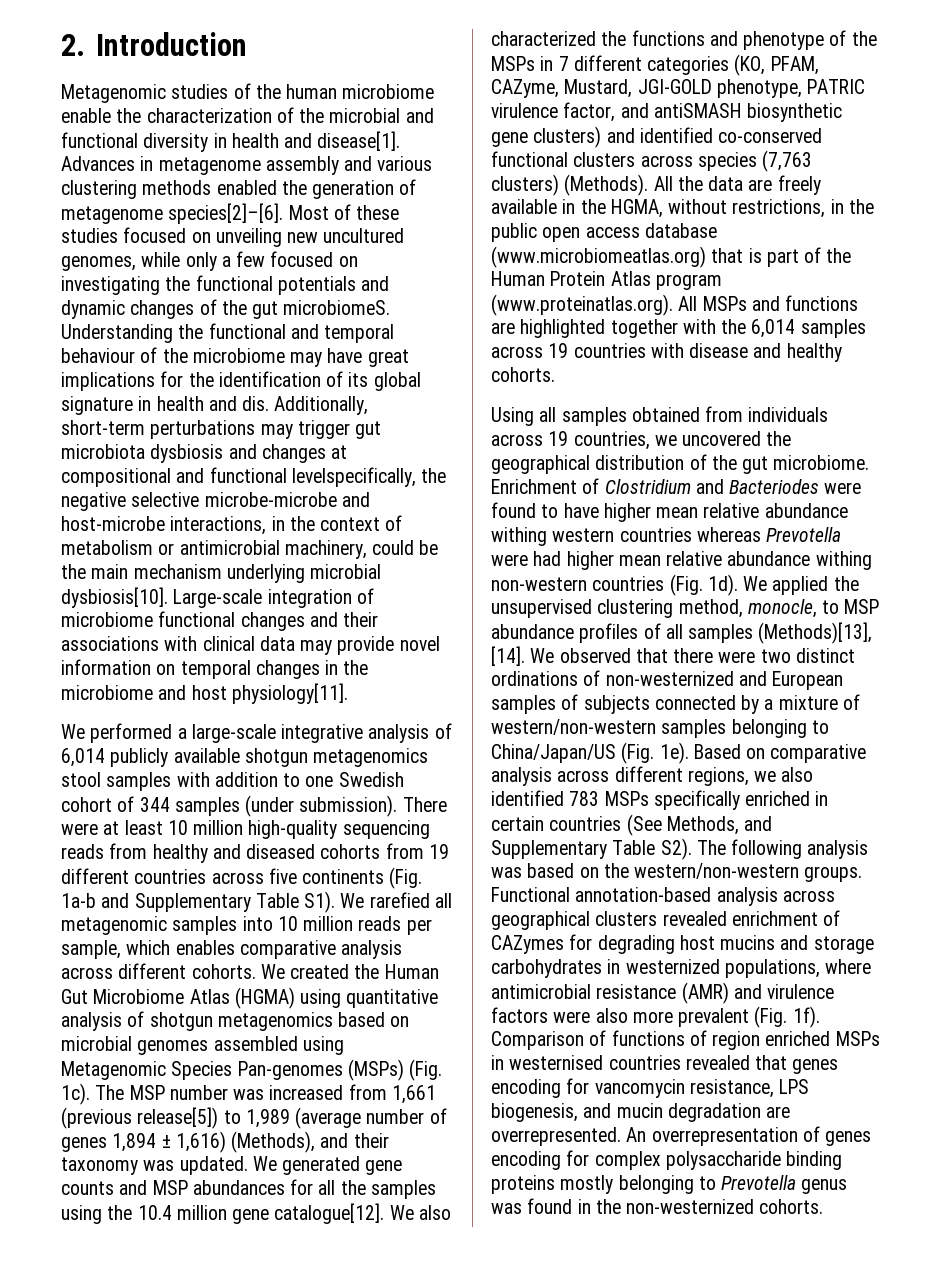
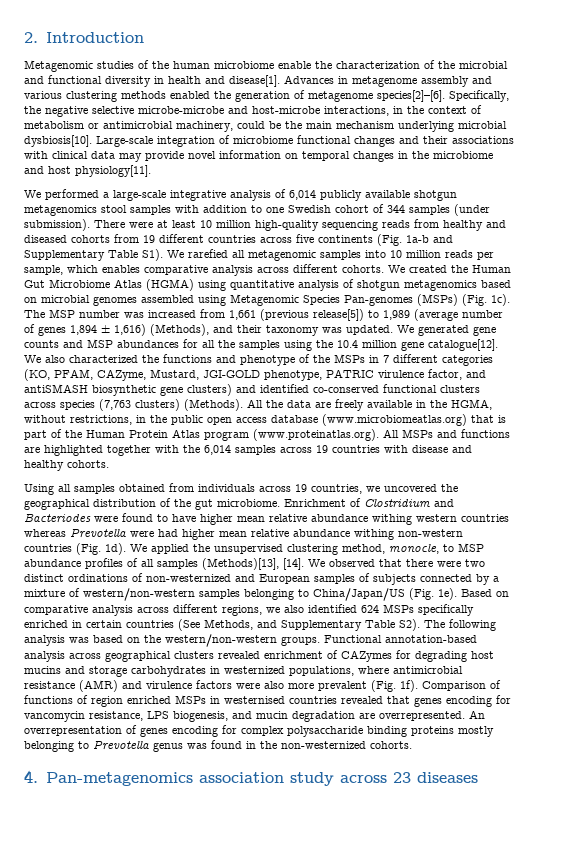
- Most of these studies focused on unveiling new uncultured genomes, while only a few focused on investigating the functional potentials and dynamic changes of the gut microbiomeS. Understanding the functional and temporal behaviour of the microbiome may have great implications for the identification of its global signature in health and dis. Additionally, short-term perturbations may trigger gut microbiota dysbiosis and changes at compositional and functional levelspecifically, the negative selective microbe-microbe and host-microbe interactions, in the context of metabolism or antimicrobial machinery, could be the main mechanism underlying microbial dysbiosis[10].
+ Specifically, the negative selective microbe-microbe and host-microbe interactions, in the context of metabolism or antimicrobial machinery, could be the main mechanism underlying microbial dysbiosis[10].
- Based on comparative analysis across different regions, we also identified 783 MSPs specifically enriched in certain countries (See Methods, and Supplementary Table S2). The following analysis was based on the western/non-western groups.
+ Based on comparative analysis across different regions, we also identified 624 MSPs specifically enriched in certain countries (See Methods, and Supplementary Table S2). The following analysis was based on the western/non-western groups.
+ 4. Pan-metagenomics association study across 23 diseases

